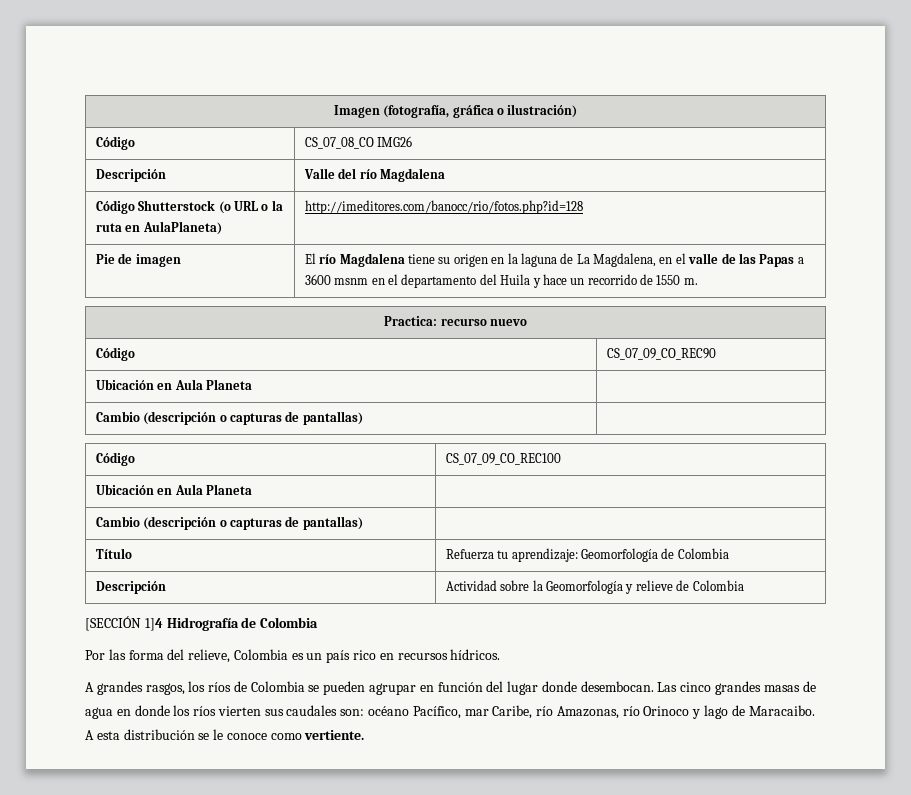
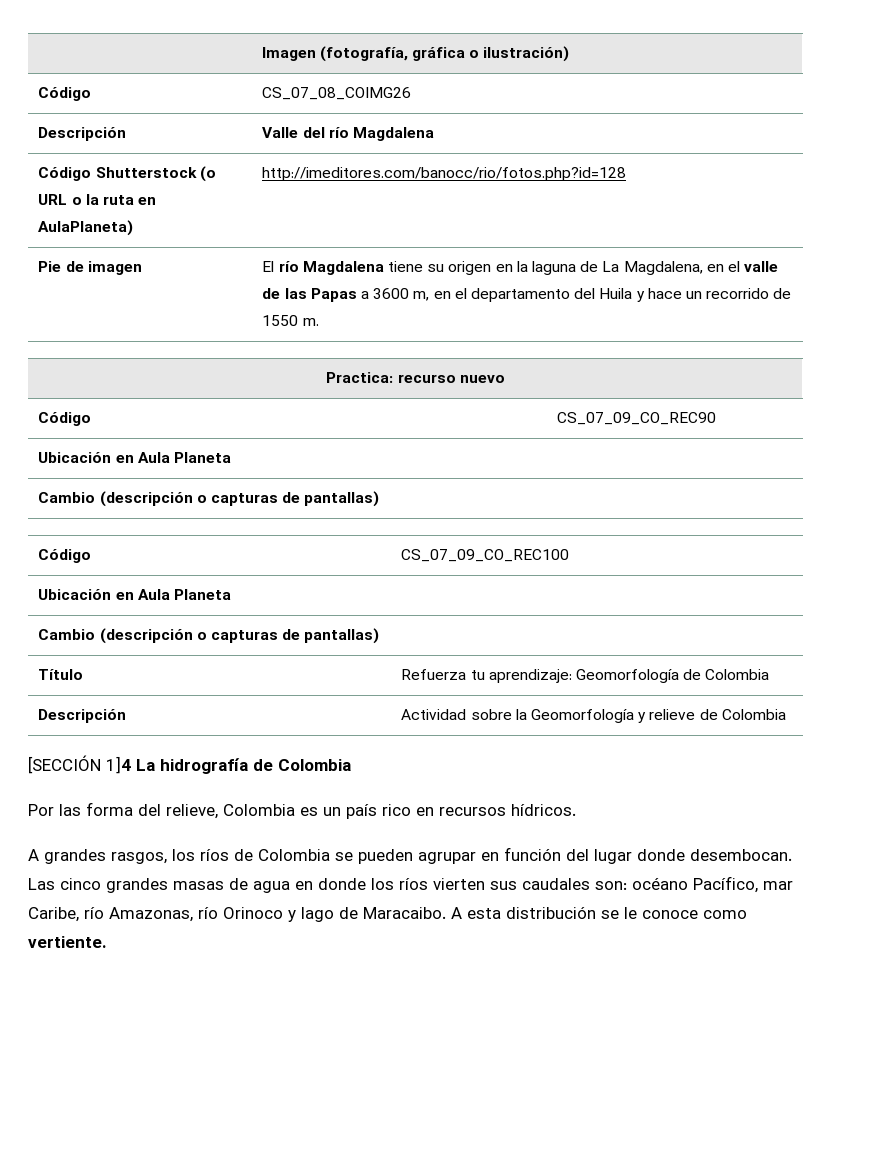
- Código | CS_07_08_CO IMG26
+ Código | CS_07_08_COIMG26
- Pie de imagen | El río Magdalena tiene su origen en la laguna de La Magdalena, en el valle de las Papas a 3600 msnm en el departamento del Huila y hace un recorrido de 1550 m.
+ Pie de imagen | El río Magdalena tiene su origen en la laguna de La Magdalena, en el valle de las Papas a 3600 m, en el departamento del Huila y hace un recorrido de 1550 m.
- [SECCIÓN 1]4 Hidrografía de Colombia
+ [SECCIÓN 1]4 La hidrografía de Colombia

